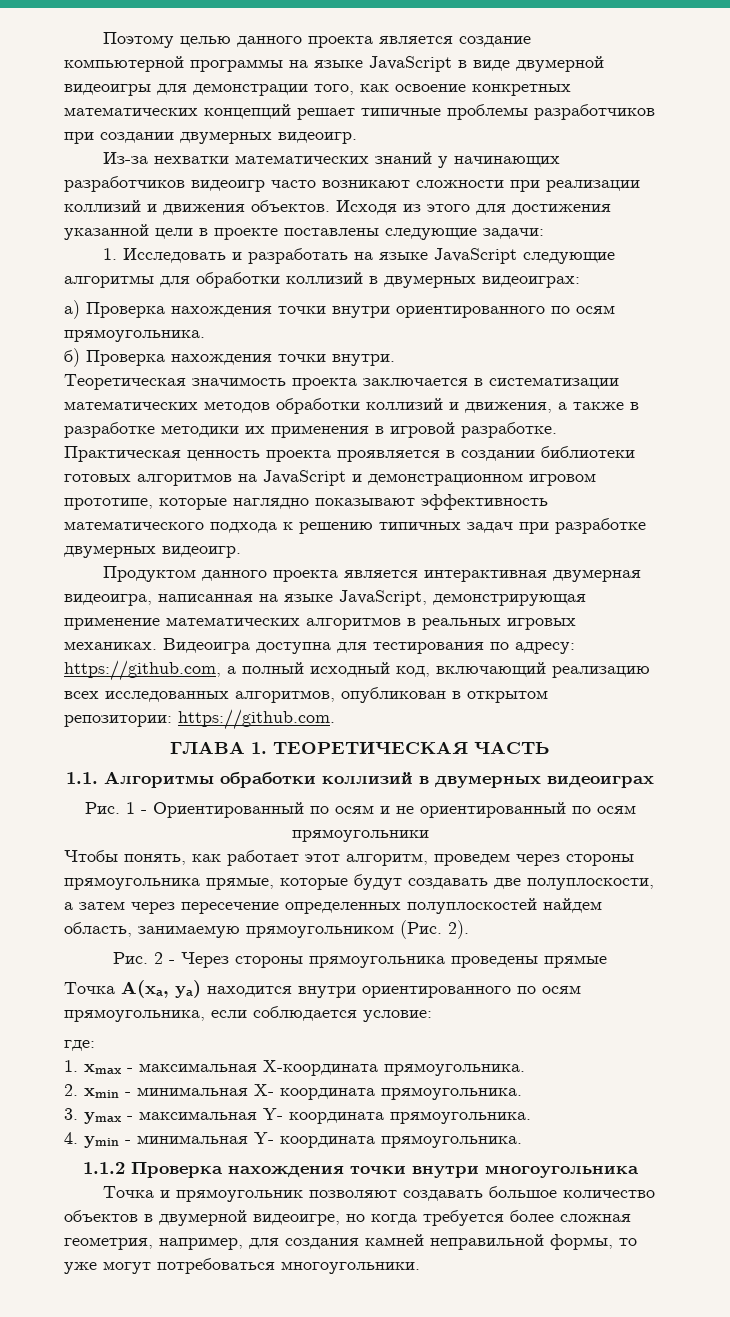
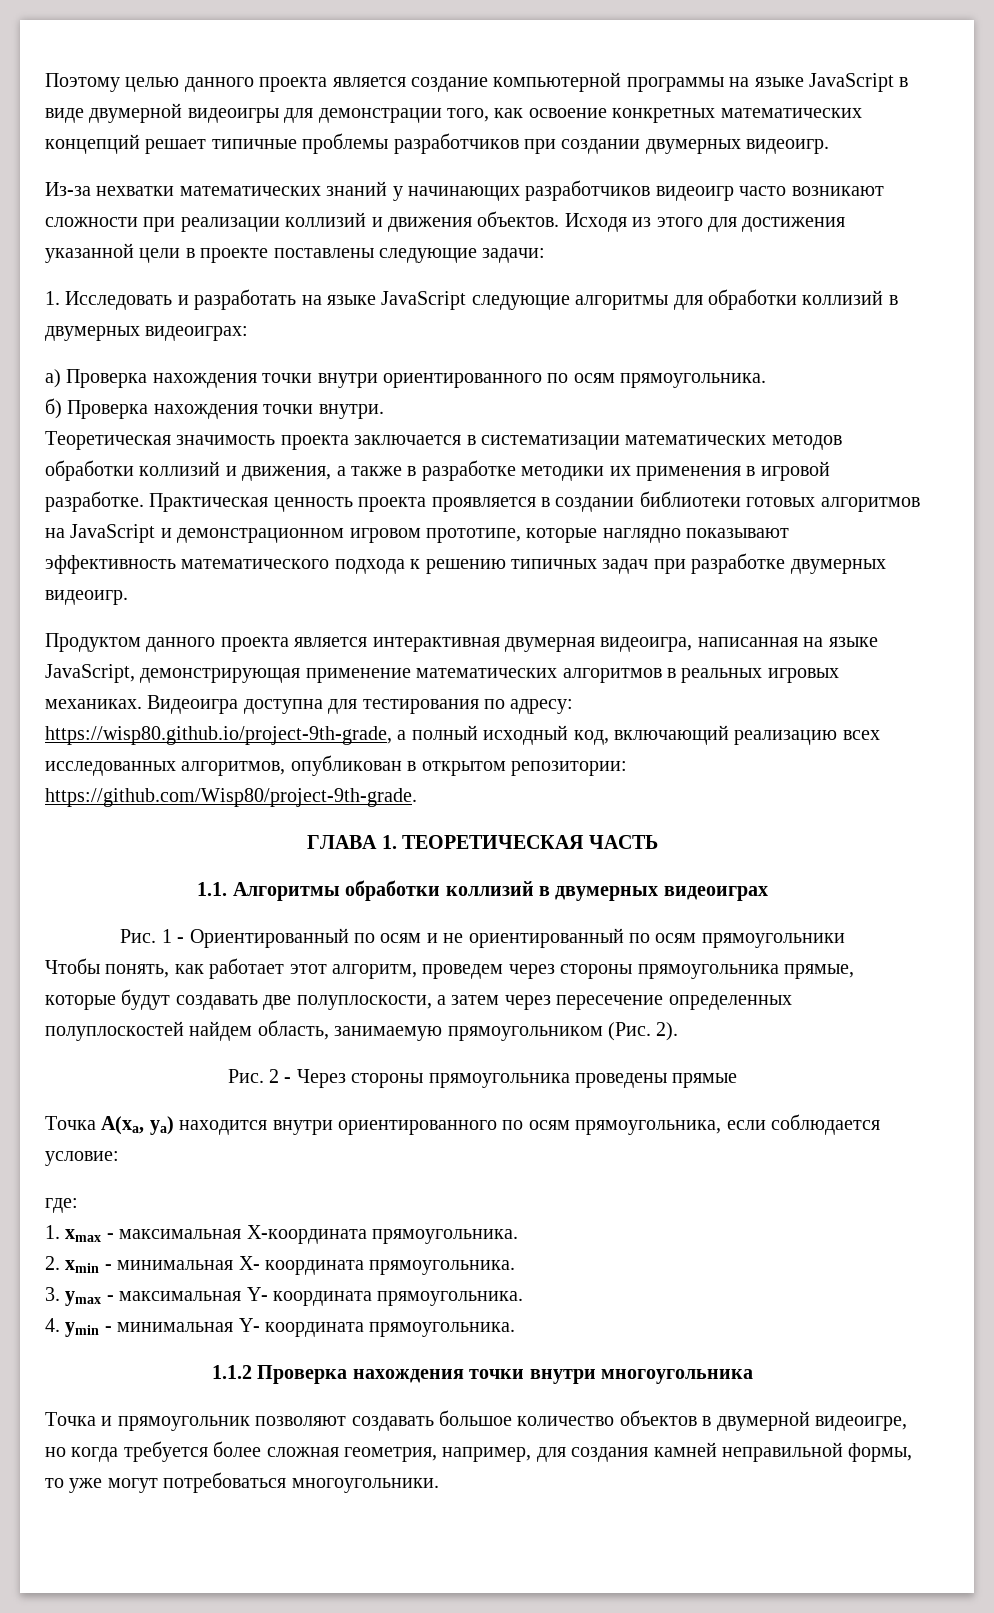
- Видеоигра доступна для тестирования по адресу: https://github.com, а полный исходный код, включающий реализацию всех исследованных алгоритмов, опубликован в открытом репозитории: https://github.com.
+ Видеоигра доступна для тестирования по адресу: https://wisp80.github.io/project-9th-grade, а полный исходный код, включающий реализацию всех исследованных алгоритмов, опубликован в открытом репозитории: https://github.com/Wisp80/project-9th-grade.

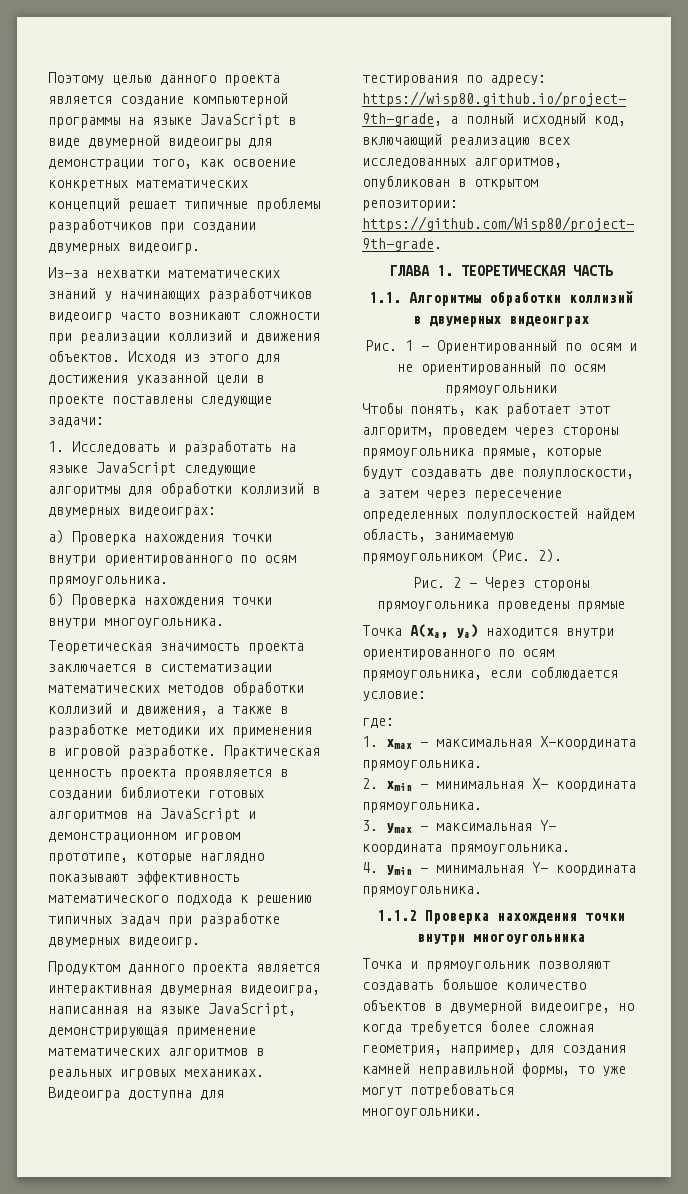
- б) Проверка нахождения точки внутри.
+ б) Проверка нахождения точки внутри многоугольника.

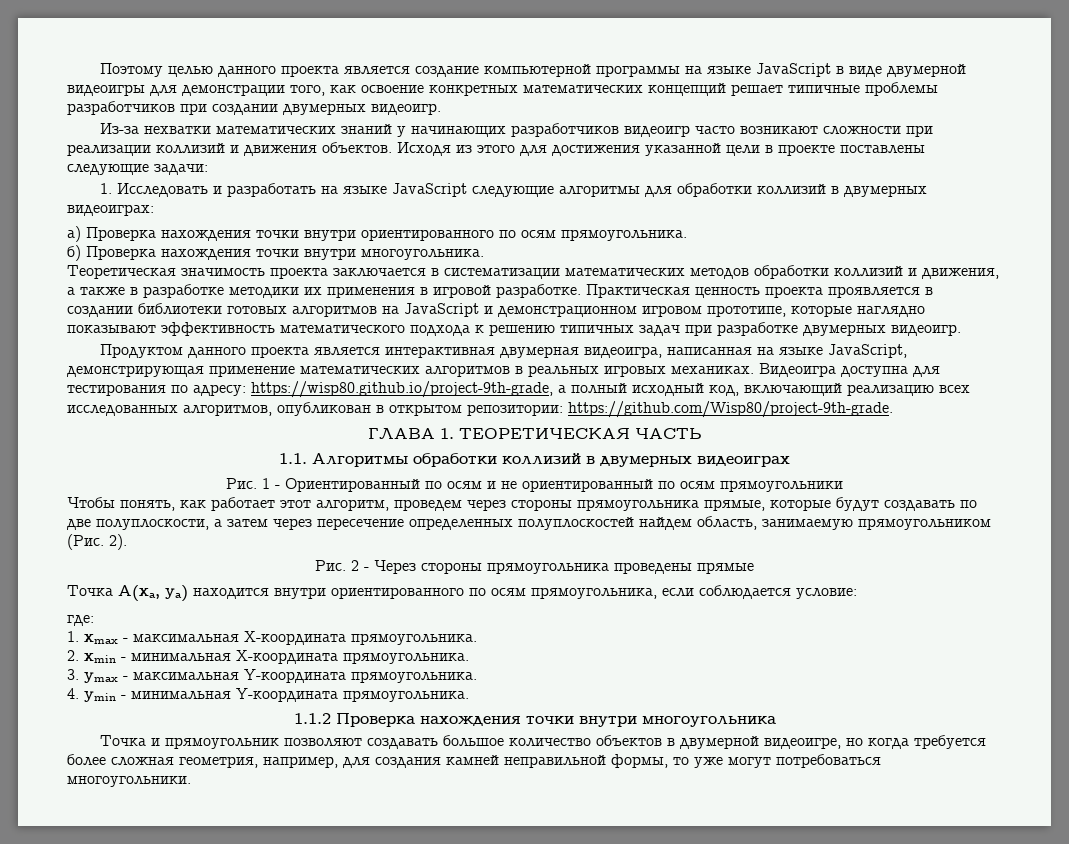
- Чтобы понять, как работает этот алгоритм, проведем через стороны прямоугольника прямые, которые будут создавать две полуплоскости, а затем через пересечение определенных полуплоскостей найдем область, занимаемую прямоугольником (Рис. 2).
+ Чтобы понять, как работает этот алгоритм, проведем через стороны прямоугольника прямые, которые будут создавать по две полуплоскости, а затем через пересечение определенных полуплоскостей найдем область, занимаемую прямоугольником (Рис. 2).
- 2. xmin - минимальная X- координата прямоугольника.
+ 2. xmin - минимальная X-координата прямоугольника.
- 3. ymax - максимальная Y- координата прямоугольника.
+ 3. ymax - максимальная Y-координата прямоугольника.
- 4. ymin - минимальная Y- координата прямоугольника.
+ 4. ymin - минимальная Y-координата прямоугольника.

